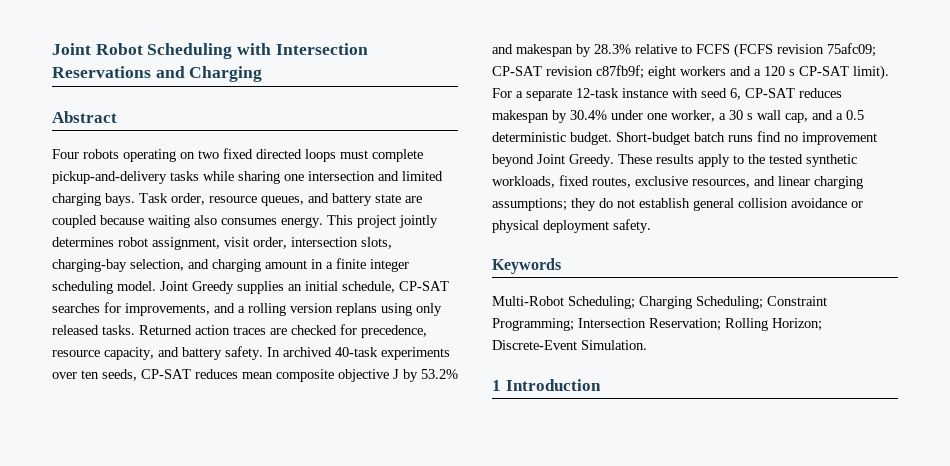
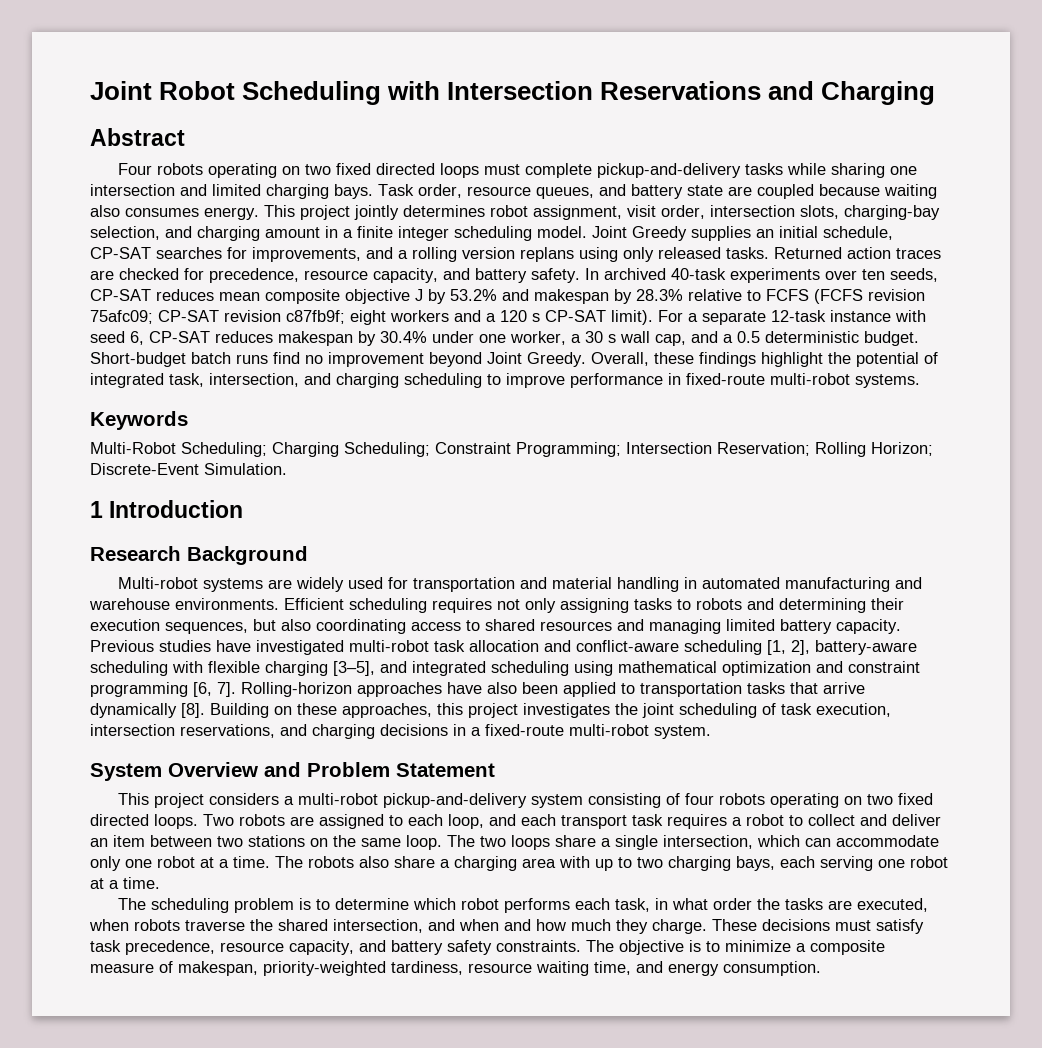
- These results apply to the tested synthetic workloads, fixed routes, exclusive resources, and linear charging assumptions; they do not establish general collision avoidance or physical deployment safety.
+ Overall, these findings highlight the potential of integrated task, intersection, and charging scheduling to improve performance in fixed-route multi-robot systems.
+ Research Background
+ Multi-robot systems are widely used for transportation and material handling in automated manufacturing and warehouse environments. Efficient scheduling requires not only assigning tasks to robots and determining their execution sequences, but also coordinating access to shared resources and managing limited battery capacity. Previous studies have investigated multi-robot task allocation and conflict-aware scheduling [1, 2], battery-aware scheduling with flexible charging [3–5], and integrated scheduling using mathematical optimization and constraint programming [6, 7]. Rolling-horizon approaches have also been applied to transportation tasks that arrive dynamically [8]. Building on these approaches, this project investigates the joint scheduling of task execution, intersection reservations, and charging decisions in a fixed-route multi-robot system.
+ System Overview and Problem Statement
+ This project considers a multi-robot pickup-and-delivery system consisting of four robots operating on two fixed directed loops. Two robots are assigned to each loop, and each transport task requires a robot to collect and deliver an item between two stations on the same loop. The two loops share a single intersection, which can accommodate only one robot at a time. The robots also share a charging area with up to two charging bays, each serving one robot at a time.
+ The scheduling problem is to determine which robot performs each task, in what order the tasks are executed, when robots traverse the shared intersection, and when and how much they charge. These decisions must satisfy task precedence, resource capacity, and battery safety constraints. The objective is to minimize a composite measure of makespan, priority-weighted tardiness, resource waiting time, and energy consumption.

